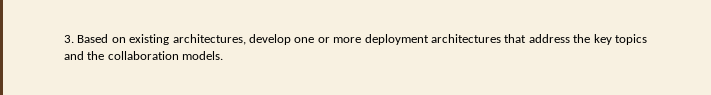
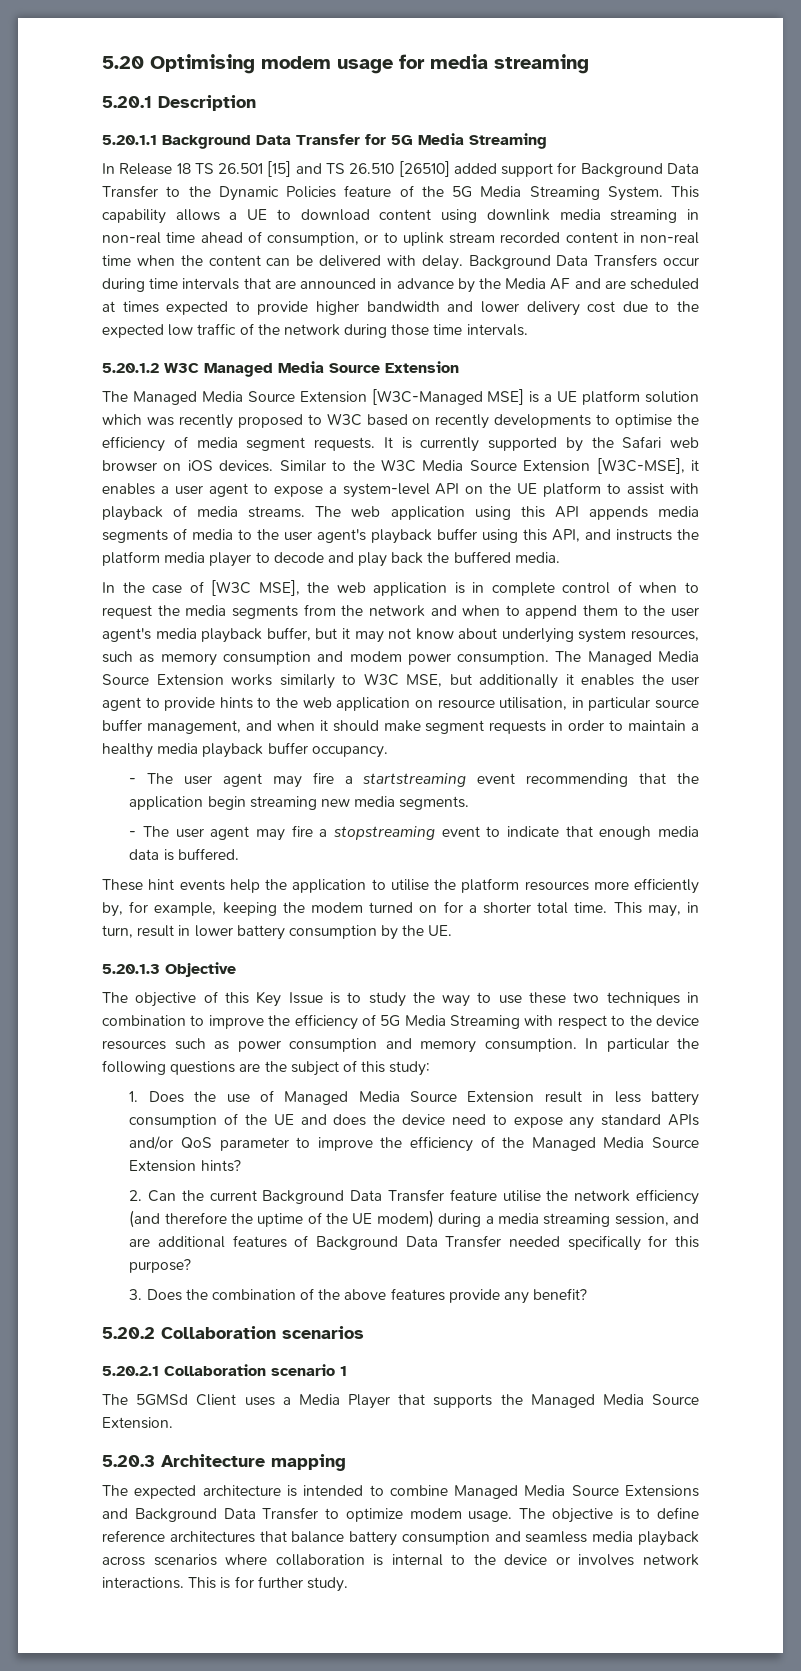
- 3. Based on existing architectures, develop one or more deployment architectures that address the key topics and the collaboration models.
+ 5.20 Optimising modem usage for media streaming
+ 5.20.1 Description
+ 5.20.1.1 Background Data Transfer for 5G Media Streaming
+ In Release 18 TS 26.501 [15] and TS 26.510 [26510] added support for Background Data Transfer to the Dynamic Policies feature of the 5G Media Streaming System. This capability allows a UE to download content using downlink media streaming in non-real time ahead of consumption, or to uplink stream recorded content in non-real time when the content can be delivered with delay. Background Data Transfers occur during time intervals that are announced in advance by the Media AF and are scheduled at times expected to provide higher bandwidth and lower delivery cost due to the expected low traffic of the network during those time intervals.
+ 5.20.1.2 W3C Managed Media Source Extension
+ The Managed Media Source Extension [W3C-Managed MSE] is a UE platform solution which was recently proposed to W3C based on recently developments to optimise the efficiency of media segment requests. It is currently supported by the Safari web browser on iOS devices. Similar to the W3C Media Source Extension [W3C-MSE], it enables a user agent to expose a system-level API on the UE platform to assist with playback of media streams. The web application using this API appends media segments of media to the user agent's playback buffer using this API, and instructs the platform media player to decode and play back the buffered media.
+ In the case of [W3C MSE], the web application is in complete control of when to request the media segments from the network and when to append them to the user agent's media playback buffer, but it may not know about underlying system resources, such as memory consumption and modem power consumption. The Managed Media Source Extension works similarly to W3C MSE, but additionally it enables the user agent to provide hints to the web application on resource utilisation, in particular source buffer management, and when it should make segment requests in order to maintain a healthy media playback buffer occupancy.
+ - The user agent may fire a startstreaming event recommending that the application begin streaming new media segments.
+ - The user agent may fire a stopstreaming event to indicate that enough media data is buffered.
+ These hint events help the application to utilise the platform resources more efficiently by, for example, keeping the modem turned on for a shorter total time. This may, in turn, result in lower battery consumption by the UE.
+ 5.20.1.3 Objective
+ The objective of this Key Issue is to study the way to use these two techniques in combination to improve the efficiency of 5G Media Streaming with respect to the device resources such as power consumption and memory consumption. In particular the following questions are the subject of this study:
+ 1. Does the use of Managed Media Source Extension result in less battery consumption of the UE and does the device need to expose any standard APIs and/or QoS parameter to improve the efficiency of the Managed Media Source Extension hints?
+ 2. Can the current Background Data Transfer feature utilise the network efficiency (and therefore the uptime of the UE modem) during a media streaming session, and are additional features of Background Data Transfer needed specifically for this purpose?
+ 3. Does the combination of the above features provide any benefit?
+ 5.20.2 Collaboration scenarios
+ 5.20.2.1 Collaboration scenario 1
+ The 5GMSd Client uses a Media Player that supports the Managed Media Source Extension.
+ 5.20.3 Architecture mapping
+ The expected architecture is intended to combine Managed Media Source Extensions and Background Data Transfer to optimize modem usage. The objective is to define reference architectures that balance battery consumption and seamless media playback across scenarios where collaboration is internal to the device or involves network interactions. This is for further study.

